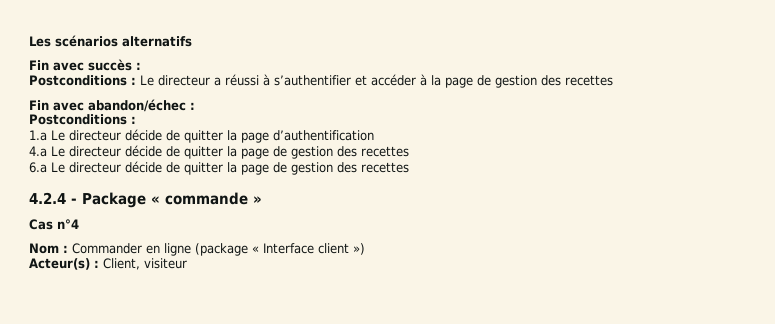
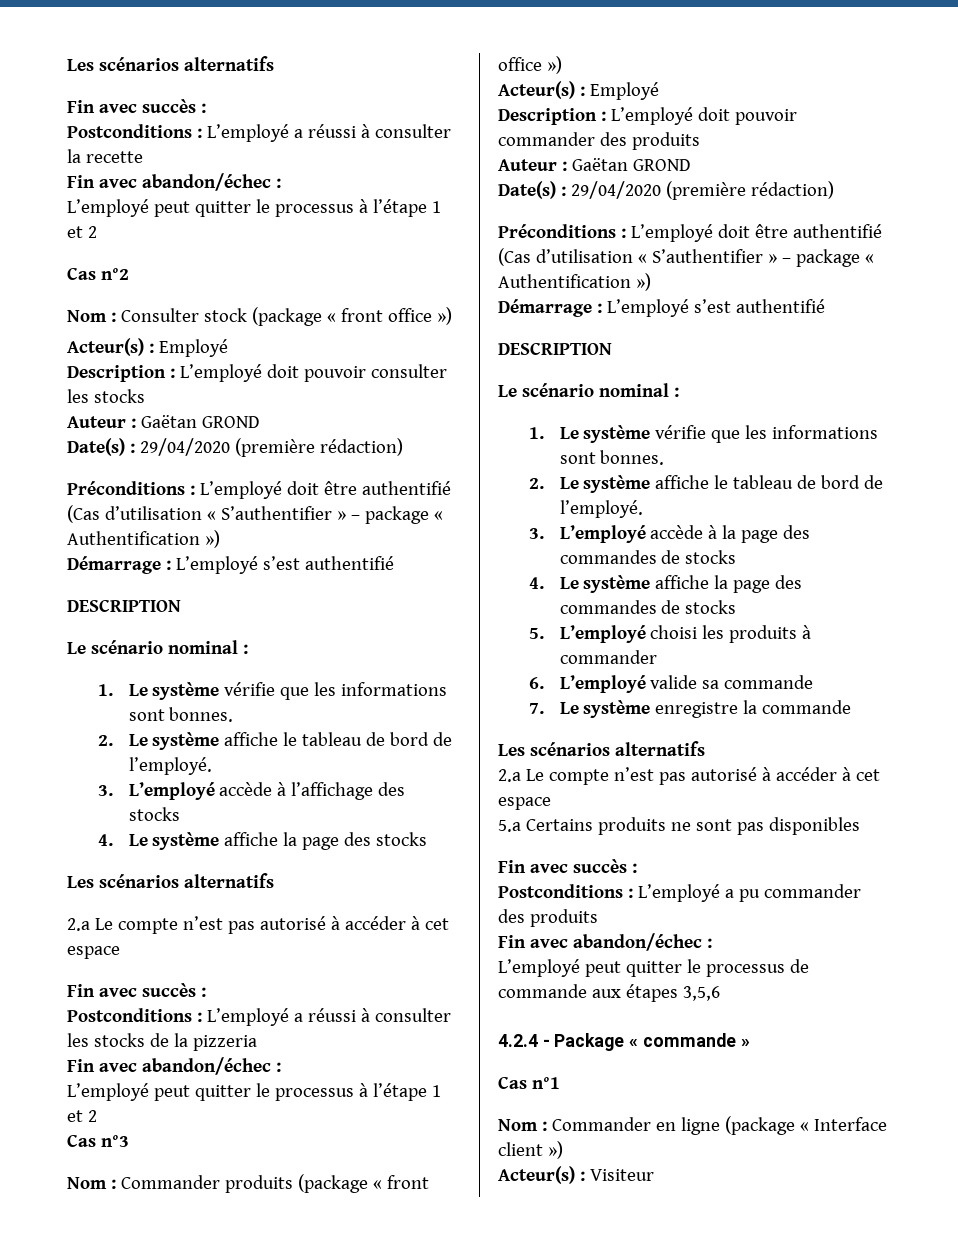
- Postconditions : Le directeur a réussi à s’authentifier et accéder à la page de gestion des recettes
+ Postconditions : L’employé a réussi à consulter la recette
  Fin avec abandon/échec :
- Postconditions :
- 1.a Le directeur décide de quitter la page d’authentification
- 4.a Le directeur décide de quitter la page de gestion des recettes
- 6.a Le directeur décide de quitter la page de gestion des recettes
+ L’employé peut quitter le processus à l’étape 1 et 2
+ Cas n°2
+ Nom : Consulter stock (package « front office »)
+ Acteur(s) : Employé
+ Description : L’employé doit pouvoir consulter les stocks
+ Auteur : Gaëtan GROND
+ Date(s) : 29/04/2020 (première rédaction)
+ Préconditions : L’employé doit être authentifié (Cas d’utilisation « S’authentifier » – package « Authentification »)
+ Démarrage : L’employé s’est authentifié
+ DESCRIPTION
+ Le scénario nominal :
+ 1. Le système vérifie que les informations sont bonnes.
+ 2. Le système affiche le tableau de bord de l’employé.
+ 3. L’employé accède à l’affichage des stocks
+ 4. Le système affiche la page des stocks
+ Les scénarios alternatifs
+ 2.a Le compte n’est pas autorisé à accéder à cet espace
+ Fin avec succès :
+ Postconditions : L’employé a réussi à consulter les stocks de la pizzeria
+ Fin avec abandon/échec :
+ L’employé peut quitter le processus à l’étape 1 et 2
+ Cas n°3
+ Nom : Commander produits (package « front office »)
+ Acteur(s) : Employé
+ Description : L’employé doit pouvoir commander des produits
+ Auteur : Gaëtan GROND
+ Date(s) : 29/04/2020 (première rédaction)
+ Préconditions : L’employé doit être authentifié (Cas d’utilisation « S’authentifier » – package « Authentification »)
+ Démarrage : L’employé s’est authentifié
+ DESCRIPTION
+ Le scénario nominal :
+ 1. Le système vérifie que les informations sont bonnes.
+ 2. Le système affiche le tableau de bord de l’employé.
+ 3. L’employé accède à la page des commandes de stocks
+ 4. Le système affiche la page des commandes de stocks
+ 5. L’employé choisi les produits à commander
+ 6. L’employé valide sa commande
+ 7. Le système enregistre la commande
+ Les scénarios alternatifs
+ 2.a Le compte n’est pas autorisé à accéder à cet espace
+ 5.a Certains produits ne sont pas disponibles
+ Fin avec succès :
+ Postconditions : L’employé a pu commander des produits
+ Fin avec abandon/échec :
+ L’employé peut quitter le processus de commande aux étapes 3,5,6
- Cas n°4
+ Cas n°1
- Acteur(s) : Client, visiteur
+ Acteur(s) : Visiteur

